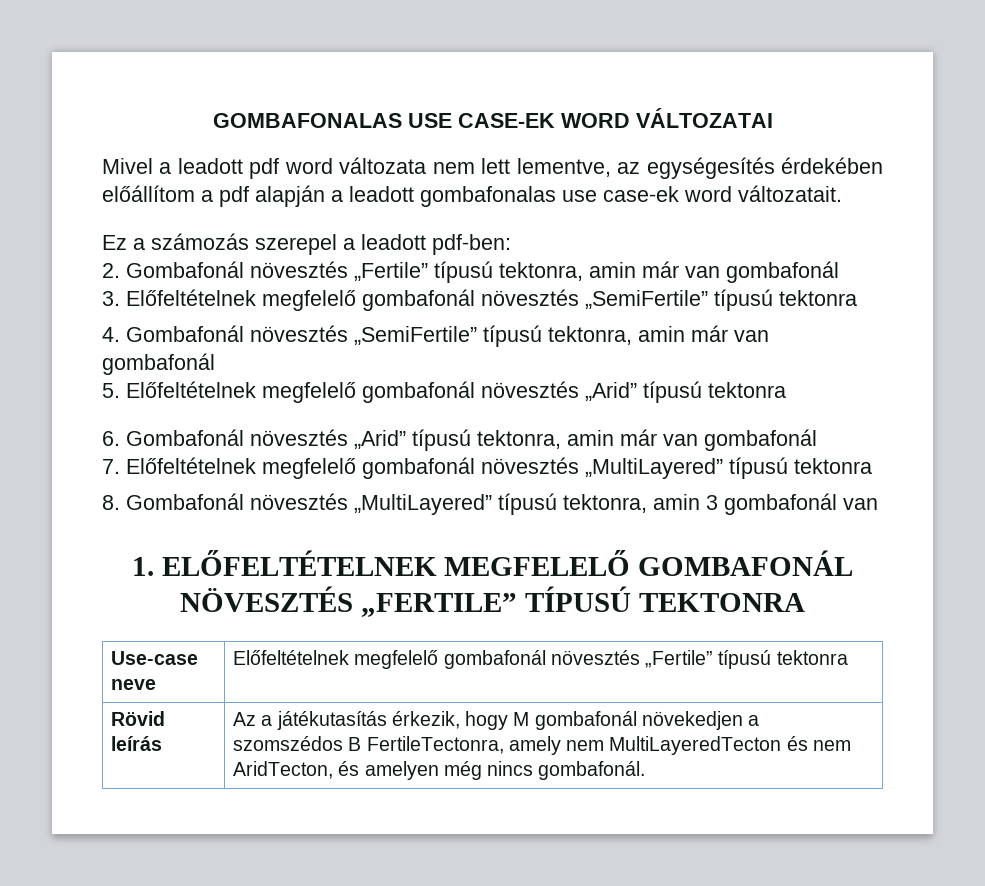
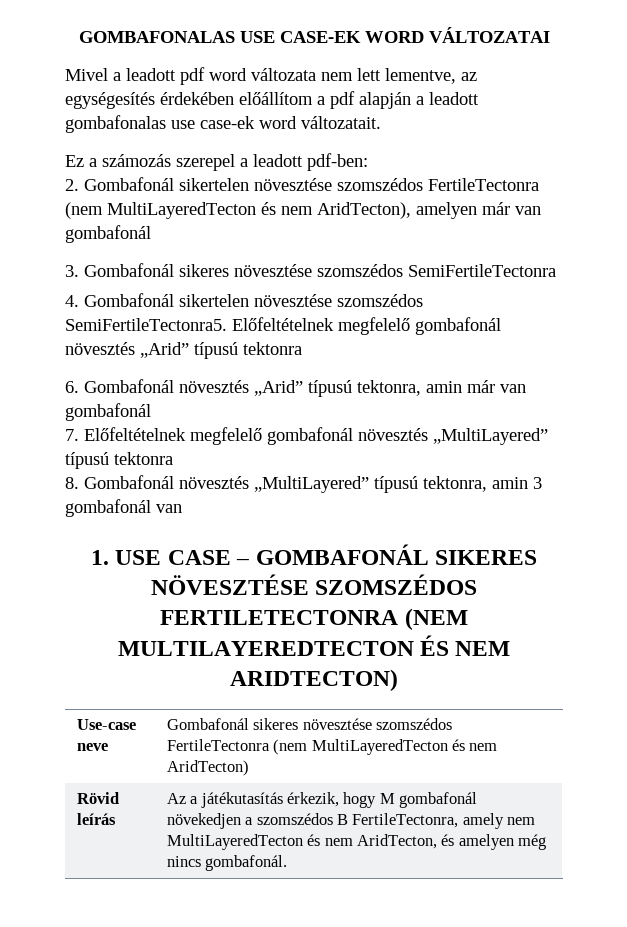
- 2. Gombafonál növesztés „Fertile” típusú tektonra, amin már van gombafonál
- 3. Előfeltételnek megfelelő gombafonál növesztés „SemiFertile” típusú tektonra
- 4. Gombafonál növesztés „SemiFertile” típusú tektonra, amin már van gombafonál
- 5. Előfeltételnek megfelelő gombafonál növesztés „Arid” típusú tektonra
+ 2. Gombafonál sikertelen növesztése szomszédos FertileTectonra (nem MultiLayeredTecton és nem AridTecton), amelyen már van gombafonál
+ 3. Gombafonál sikeres növesztése szomszédos SemiFertileTectonra
+ 4. Gombafonál sikertelen növesztése szomszédos SemiFertileTectonra5. Előfeltételnek megfelelő gombafonál növesztés „Arid” típusú tektonra
- 1. ELŐFELTÉTELNEK MEGFELELŐ GOMBAFONÁL NÖVESZTÉS „FERTILE” TÍPUSÚ TEKTONRA
- Use-case neve | Előfeltételnek megfelelő gombafonál növesztés „Fertile” típusú tektonra
+ 1. USE CASE – GOMBAFONÁL SIKERES NÖVESZTÉSE SZOMSZÉDOS FERTILETECTONRA (NEM MULTILAYEREDTECTON ÉS NEM ARIDTECTON)
+ Use-case neve | Gombafonál sikeres növesztése szomszédos FertileTectonra (nem MultiLayeredTecton és nem AridTecton)

